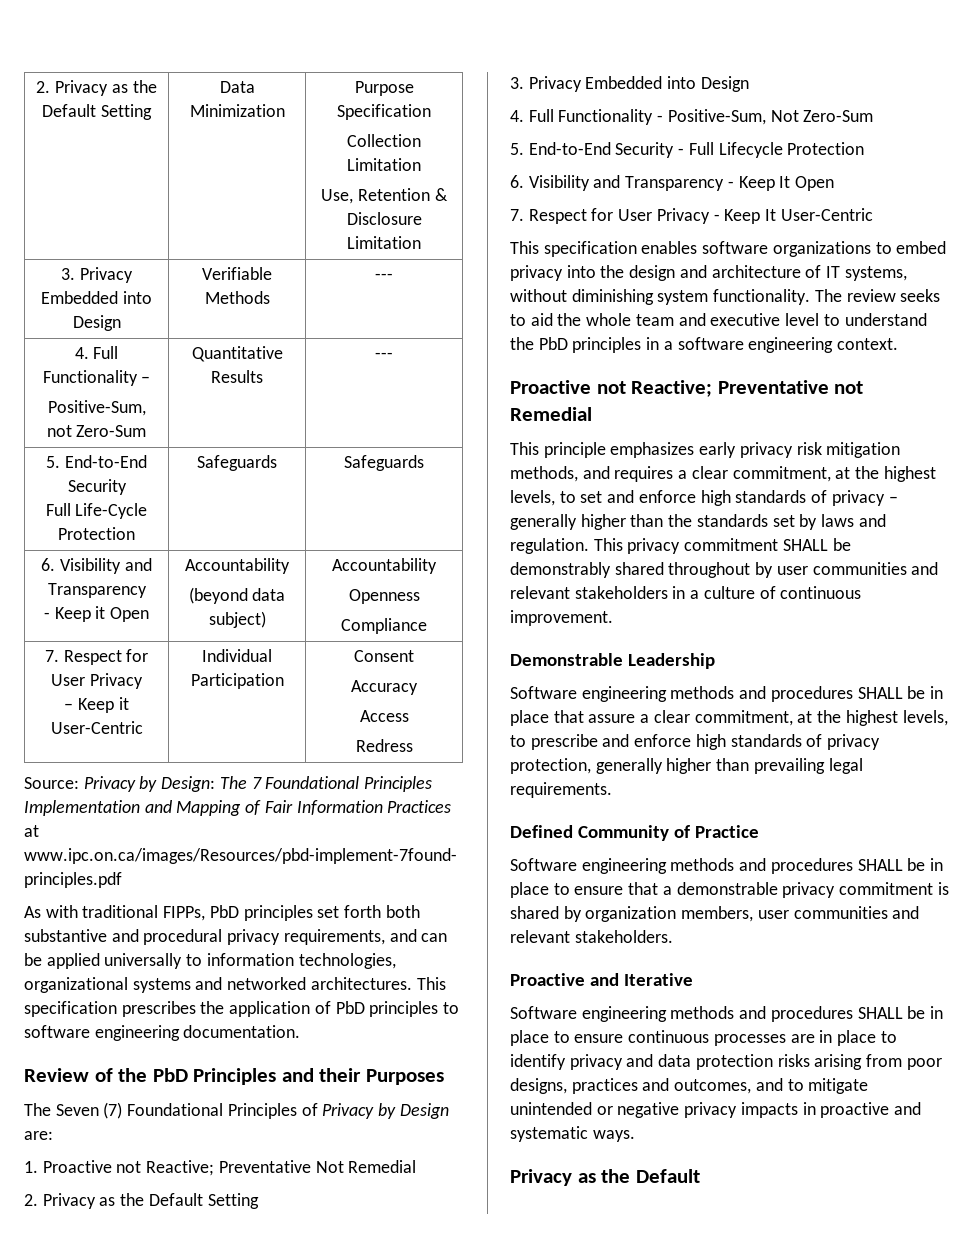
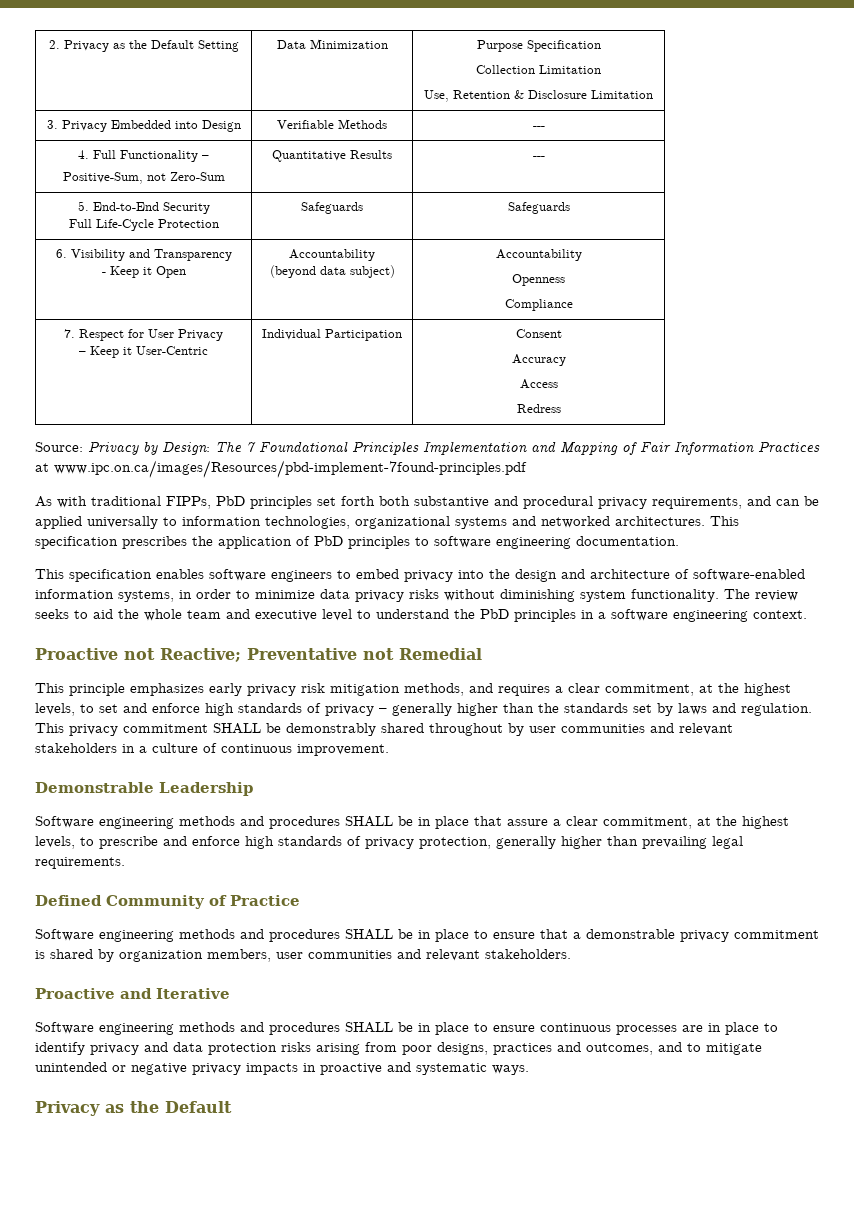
- Review of the PbD Principles and their Purposes
- The Seven (7) Foundational Principles of Privacy by Design are:
- 1. Proactive not Reactive; Preventative Not Remedial
- 2. Privacy as the Default Setting
- 3. Privacy Embedded into Design
- 4. Full Functionality - Positive-Sum, Not Zero-Sum
- 5. End-to-End Security - Full Lifecycle Protection
- 6. Visibility and Transparency - Keep It Open
- 7. Respect for User Privacy - Keep It User-Centric
- This specification enables software organizations to embed privacy into the design and architecture of IT systems, without diminishing system functionality.
+ This specification enables software engineers to embed privacy into the design and architecture of software-enabled information systems, in order to minimize data privacy risks without diminishing system functionality.

